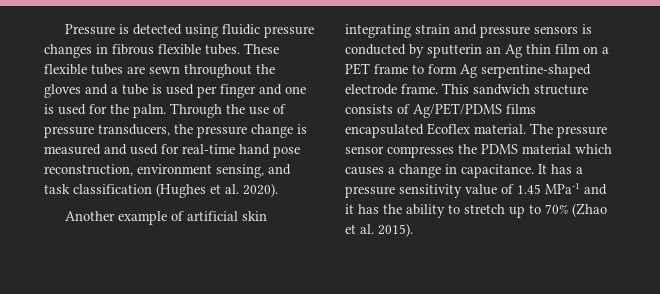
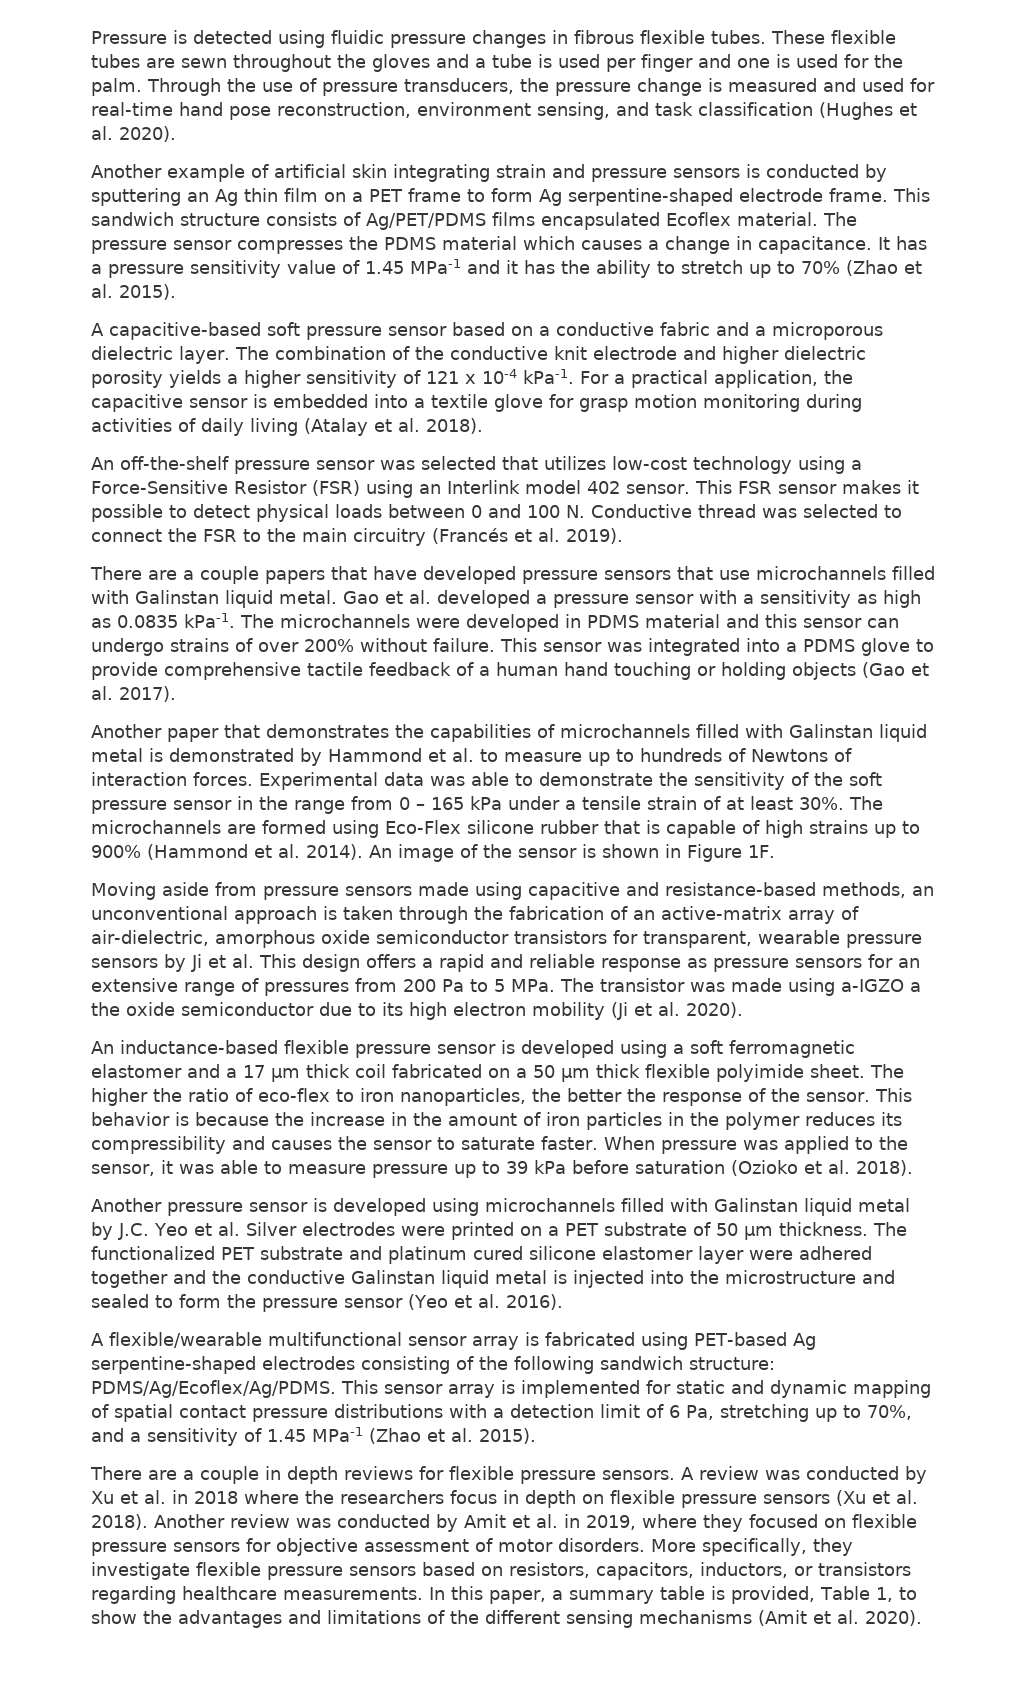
- Another example of artificial skin integrating strain and pressure sensors is conducted by sputterin an Ag thin film on a PET frame to form Ag serpentine-shaped electrode frame.
+ Another example of artificial skin integrating strain and pressure sensors is conducted by sputtering an Ag thin film on a PET frame to form Ag serpentine-shaped electrode frame.
+ A capacitive-based soft pressure sensor based on a conductive fabric and a microporous dielectric layer. The combination of the conductive knit electrode and higher dielectric porosity yields a higher sensitivity of 121 x 10-4 kPa-1. For a practical application, the capacitive sensor is embedded into a textile glove for grasp motion monitoring during activities of daily living (Atalay et al. 2018).
+ An off-the-shelf pressure sensor was selected that utilizes low-cost technology using a Force-Sensitive Resistor (FSR) using an Interlink model 402 sensor. This FSR sensor makes it possible to detect physical loads between 0 and 100 N. Conductive thread was selected to connect the FSR to the main circuitry (Francés et al. 2019).
+ There are a couple papers that have developed pressure sensors that use microchannels filled with Galinstan liquid metal. Gao et al. developed a pressure sensor with a sensitivity as high as 0.0835 kPa-1. The microchannels were developed in PDMS material and this sensor can undergo strains of over 200% without failure. This sensor was integrated into a PDMS glove to provide comprehensive tactile feedback of a human hand touching or holding objects (Gao et al. 2017).
+ Another paper that demonstrates the capabilities of microchannels filled with Galinstan liquid metal is demonstrated by Hammond et al. to measure up to hundreds of Newtons of interaction forces. Experimental data was able to demonstrate the sensitivity of the soft pressure sensor in the range from 0 – 165 kPa under a tensile strain of at least 30%. The microchannels are formed using Eco-Flex silicone rubber that is capable of high strains up to 900% (Hammond et al. 2014). An image of the sensor is shown in Figure 1F.
+ Moving aside from pressure sensors made using capacitive and resistance-based methods, an unconventional approach is taken through the fabrication of an active-matrix array of air-dielectric, amorphous oxide semiconductor transistors for transparent, wearable pressure sensors by Ji et al. This design offers a rapid and reliable response as pressure sensors for an extensive range of pressures from 200 Pa to 5 MPa. The transistor was made using a-IGZO a the oxide semiconductor due to its high electron mobility (Ji et al. 2020).
+ An inductance-based flexible pressure sensor is developed using a soft ferromagnetic elastomer and a 17 µm thick coil fabricated on a 50 µm thick flexible polyimide sheet. The higher the ratio of eco-flex to iron nanoparticles, the better the response of the sensor. This behavior is because the increase in the amount of iron particles in the polymer reduces its compressibility and causes the sensor to saturate faster. When pressure was applied to the sensor, it was able to measure pressure up to 39 kPa before saturation (Ozioko et al. 2018).
+ Another pressure sensor is developed using microchannels filled with Galinstan liquid metal by J.C. Yeo et al. Silver electrodes were printed on a PET substrate of 50 µm thickness. The functionalized PET substrate and platinum cured silicone elastomer layer were adhered together and the conductive Galinstan liquid metal is injected into the microstructure and sealed to form the pressure sensor (Yeo et al. 2016).
+ A flexible/wearable multifunctional sensor array is fabricated using PET-based Ag serpentine-shaped electrodes consisting of the following sandwich structure: PDMS/Ag/Ecoflex/Ag/PDMS. This sensor array is implemented for static and dynamic mapping of spatial contact pressure distributions with a detection limit of 6 Pa, stretching up to 70%, and a sensitivity of 1.45 MPa-1 (Zhao et al. 2015).
+ There are a couple in depth reviews for flexible pressure sensors. A review was conducted by Xu et al. in 2018 where the researchers focus in depth on flexible pressure sensors (Xu et al. 2018). Another review was conducted by Amit et al. in 2019, where they focused on flexible pressure sensors for objective assessment of motor disorders. More specifically, they investigate flexible pressure sensors based on resistors, capacitors, inductors, or transistors regarding healthcare measurements. In this paper, a summary table is provided, Table 1, to show the advantages and limitations of the different sensing mechanisms (Amit et al. 2020).

